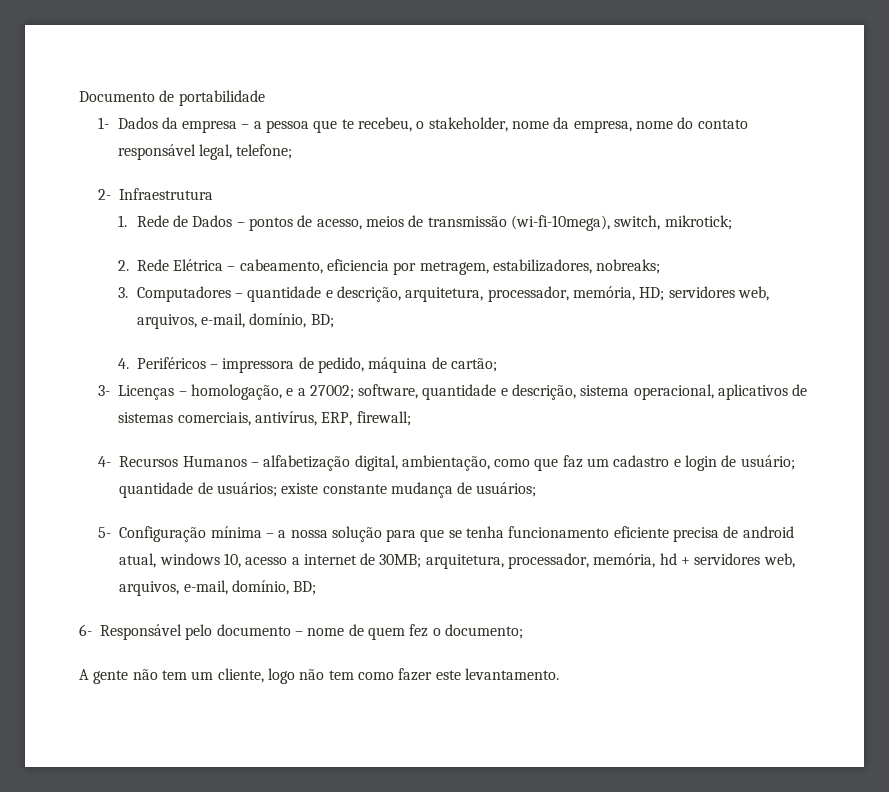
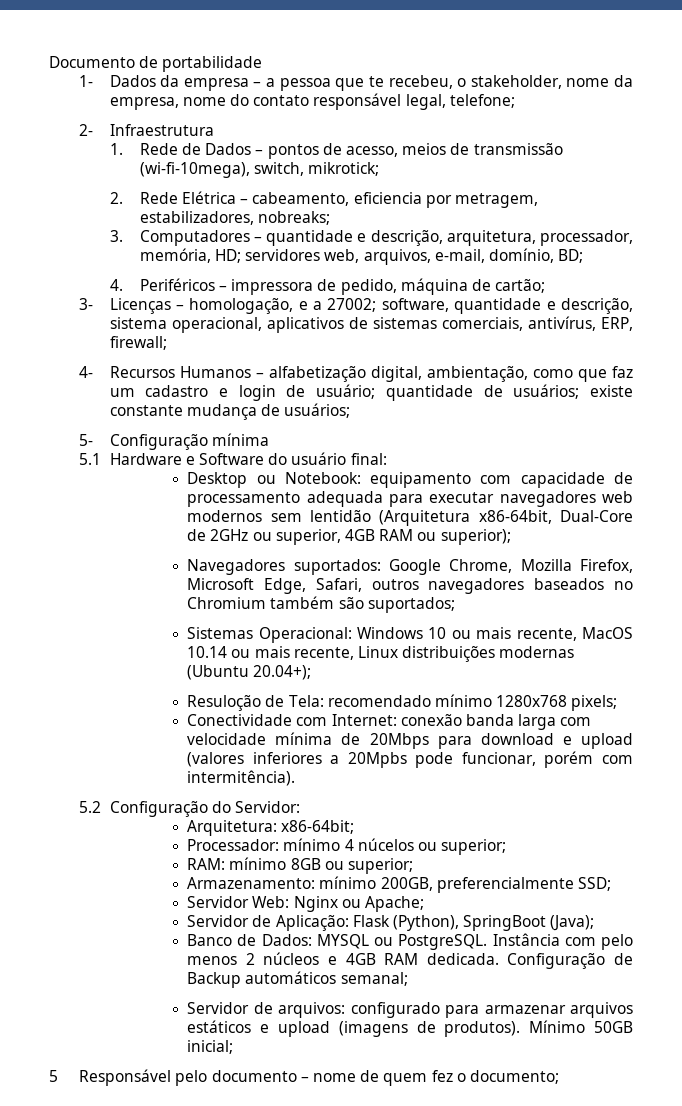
- 5- Configuração mínima – a nossa solução para que se tenha funcionamento eficiente precisa de android atual, windows 10, acesso a internet de 30MB; arquitetura, processador, memória, hd + servidores web, arquivos, e-mail, domínio, BD;
- 6- Responsável pelo documento – nome de quem fez o documento;
+ 5- Configuração mínima
+ 5.1 Hardware e Software do usuário final:
+ Desktop ou Notebook: equipamento com capacidade de processamento adequada para executar navegadores web modernos sem lentidão (Arquitetura x86-64bit, Dual-Core de 2GHz ou superior, 4GB RAM ou superior);
+ Navegadores suportados: Google Chrome, Mozilla Firefox, Microsoft Edge, Safari, outros navegadores baseados no Chromium também são suportados;
+ Sistemas Operacional: Windows 10 ou mais recente, MacOS 10.14 ou mais recente, Linux distribuições modernas (Ubuntu 20.04+);
+ Resuloção de Tela: recomendado mínimo 1280x768 pixels;
+ Conectividade com Internet: conexão banda larga com velocidade mínima de 20Mbps para download e upload (valores inferiores a 20Mpbs pode funcionar, porém com intermitência).
+ 5.2 Configuração do Servidor:
+ Arquitetura: x86-64bit;
+ Processador: mínimo 4 núcelos ou superior;
+ RAM: mínimo 8GB ou superior;
+ Armazenamento: mínimo 200GB, preferencialmente SSD;
+ Servidor Web: Nginx ou Apache;
+ Servidor de Aplicação: Flask (Python), SpringBoot (Java);
+ Banco de Dados: MYSQL ou PostgreSQL. Instância com pelo menos 2 núcleos e 4GB RAM dedicada. Configuração de Backup automáticos semanal;
+ Servidor de arquivos: configurado para armazenar arquivos estáticos e upload (imagens de produtos). Mínimo 50GB inicial;
+ 5 Responsável pelo documento – nome de quem fez o documento;
- A gente não tem um cliente, logo não tem como fazer este levantamento.

